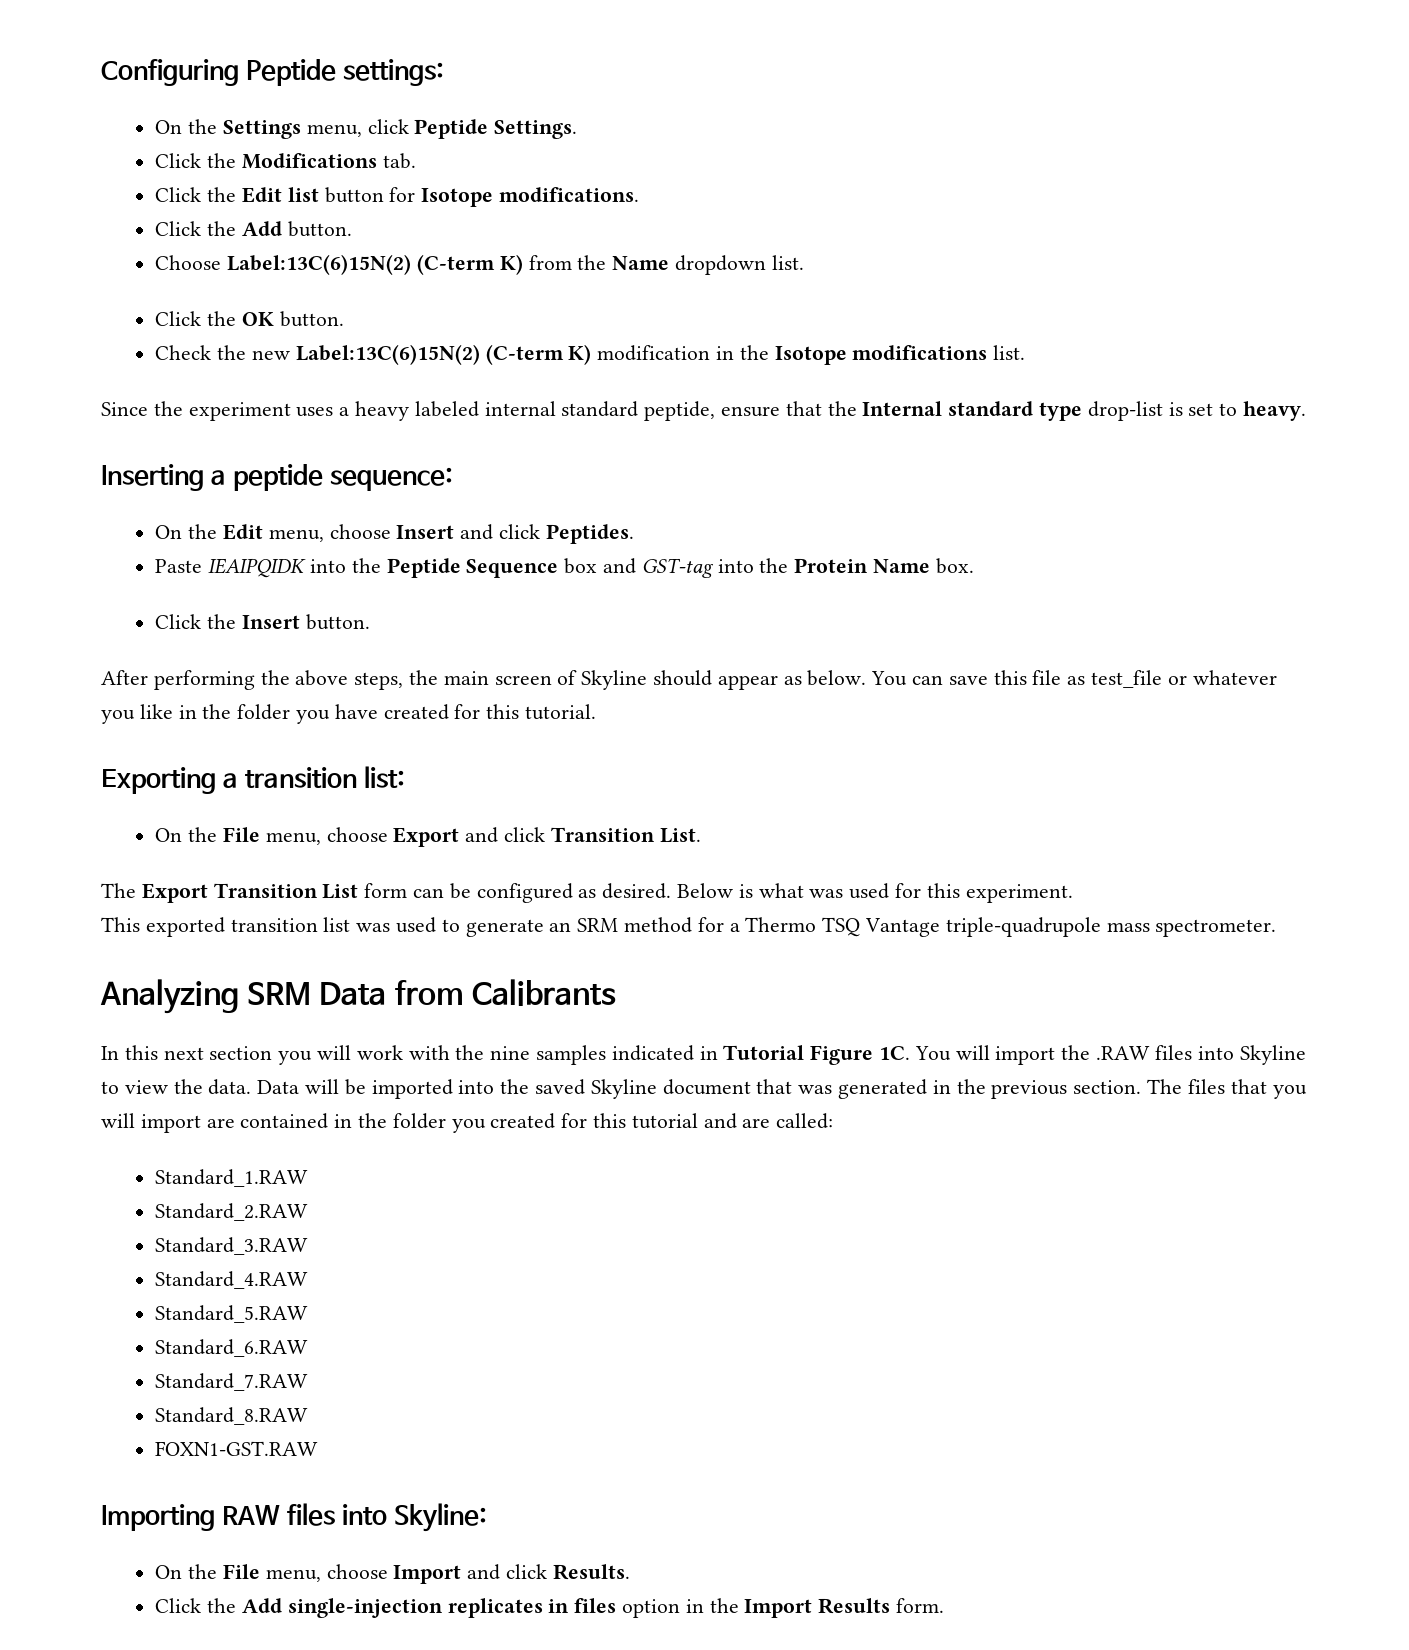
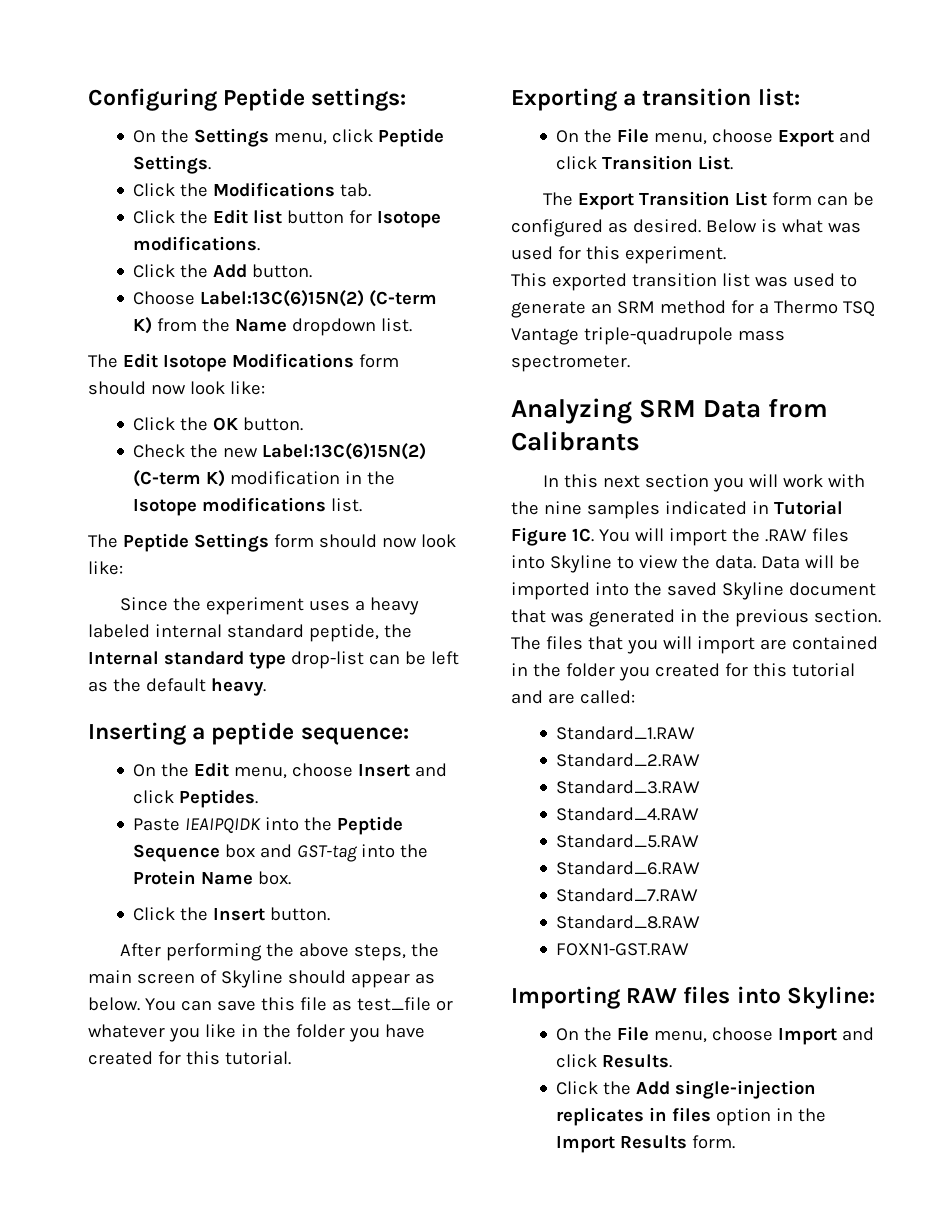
+ The Edit Isotope Modifications form should now look like:
+ The Peptide Settings form should now look like:
- Since the experiment uses a heavy labeled internal standard peptide, ensure that the Internal standard type drop-list is set to heavy.
+ Since the experiment uses a heavy labeled internal standard peptide, the Internal standard type drop-list can be left as the default heavy.

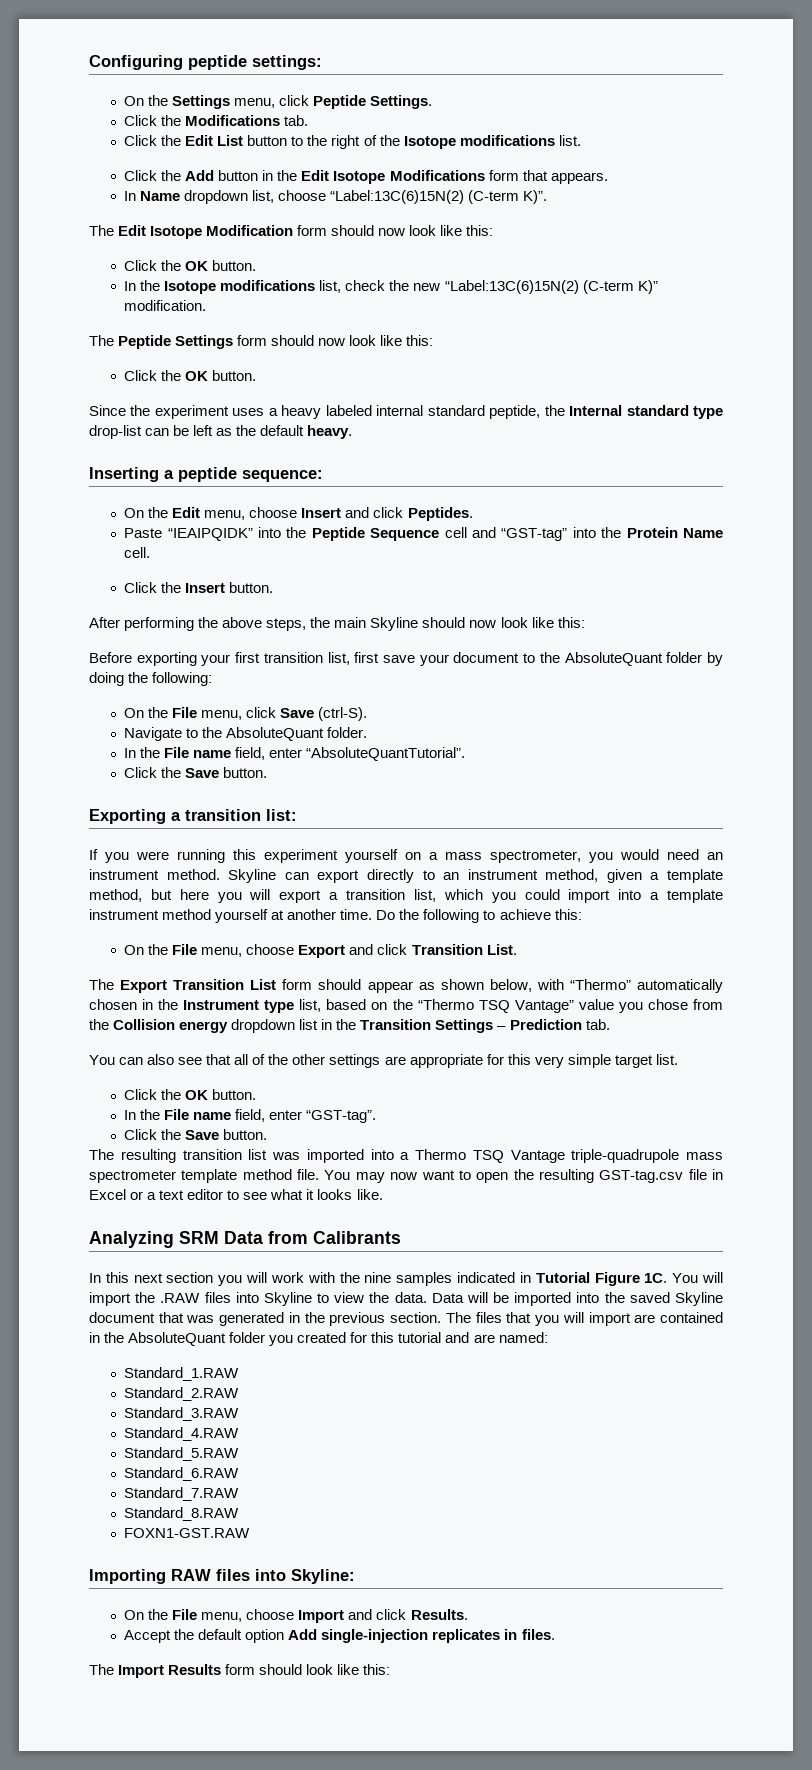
- Configuring Peptide settings:
+ Configuring peptide settings:
- Click the Edit list button for Isotope modifications.
- Click the Add button.
- Choose Label:13C(6)15N(2) (C-term K) from the Name dropdown list.
+ Click the Edit List button to the right of the Isotope modifications list.
+ Click the Add button in the Edit Isotope Modifications form that appears.
+ In Name dropdown list, choose “Label:13C(6)15N(2) (C-term K)”.
- The Edit Isotope Modifications form should now look like:
+ The Edit Isotope Modification form should now look like this:
  Click the OK button.
- Check the new Label:13C(6)15N(2) (C-term K) modification in the Isotope modifications list.
+ In the Isotope modifications list, check the new “Label:13C(6)15N(2) (C-term K)” modification.
- The Peptide Settings form should now look like:
+ The Peptide Settings form should now look like this:
+ Click the OK button.
- Paste IEAIPQIDK into the Peptide Sequence box and GST-tag into the Protein Name box.
+ Paste “IEAIPQIDK” into the Peptide Sequence cell and “GST-tag” into the Protein Name cell.
- After performing the above steps, the main screen of Skyline should appear as below. You can save this file as test_file or whatever you like in the folder you have created for this tutorial.
+ After performing the above steps, the main Skyline should now look like this:
+ Before exporting your first transition list, first save your document to the AbsoluteQuant folder by doing the following:
+ On the File menu, click Save (ctrl-S).
+ Navigate to the AbsoluteQuant folder.
+ In the File name field, enter “AbsoluteQuantTutorial”.
+ Click the Save button.
  Exporting a transition list:
+ If you were running this experiment yourself on a mass spectrometer, you would need an instrument method. Skyline can export directly to an instrument method, given a template method, but here you will export a transition list, which you could import into a template instrument method yourself at another time. Do the following to achieve this:
- The Export Transition List form can be configured as desired. Below is what was used for this experiment.
- This exported transition list was used to generate an SRM method for a Thermo TSQ Vantage triple-quadrupole mass spectrometer.
+ The Export Transition List form should appear as shown below, with “Thermo” automatically chosen in the Instrument type list, based on the “Thermo TSQ Vantage” value you chose from the Collision energy dropdown list in the Transition Settings – Prediction tab.
+ You can also see that all of the other settings are appropriate for this very simple target list.
+ Click the OK button.
+ In the File name field, enter “GST-tag”.
+ Click the Save button.
+ The resulting transition list was imported into a Thermo TSQ Vantage triple-quadrupole mass spectrometer template method file. You may now want to open the resulting GST-tag.csv file in Excel or a text editor to see what it looks like.
- The files that you will import are contained in the folder you created for this tutorial and are called:
+ The files that you will import are contained in the AbsoluteQuant folder you created for this tutorial and are named:
- Click the Add single-injection replicates in files option in the Import Results form.
+ Accept the default option Add single-injection replicates in files.
+ The Import Results form should look like this:

